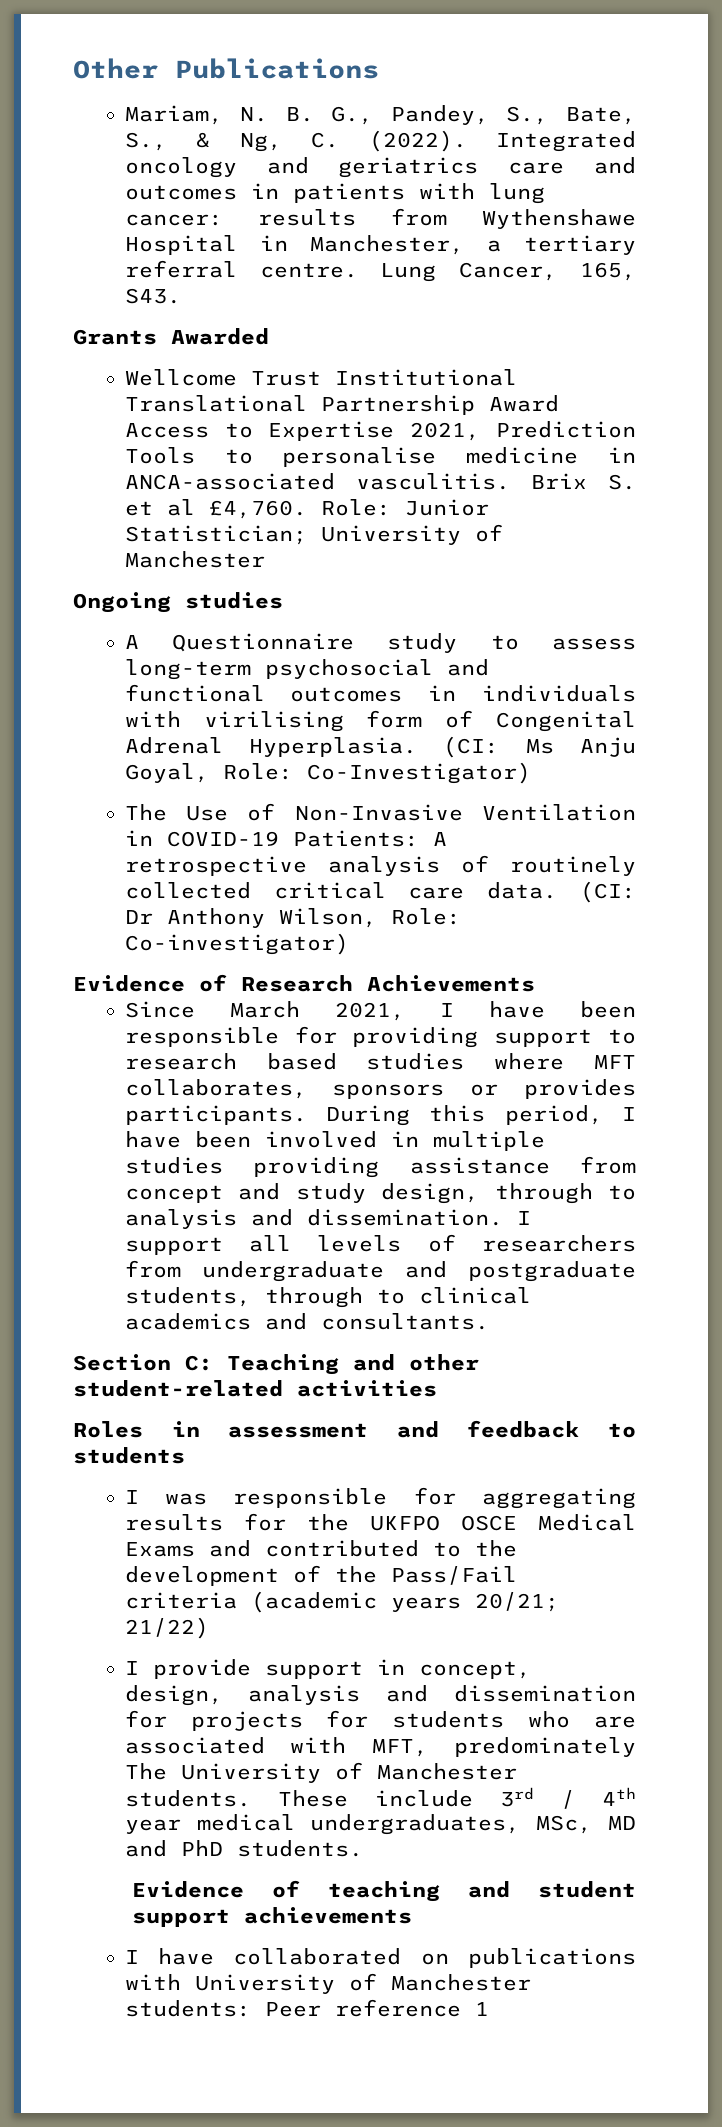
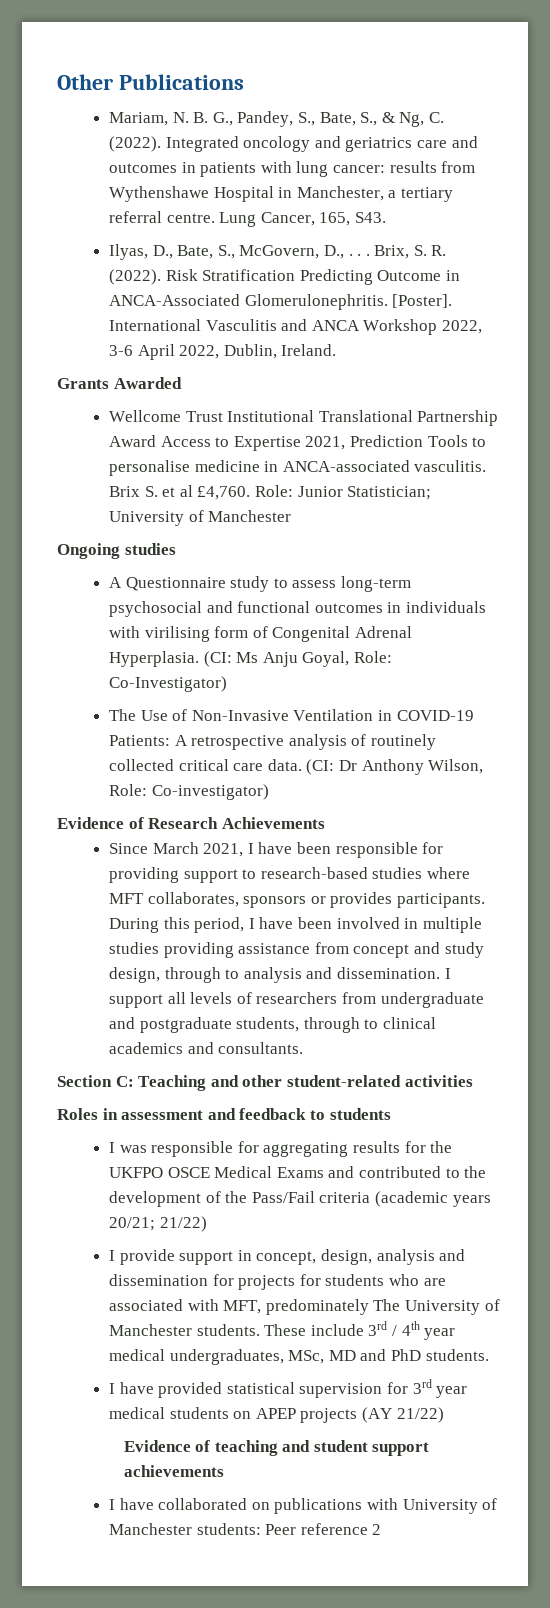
+ Ilyas, D., Bate, S., McGovern, D., . . . Brix, S. R. (2022). Risk Stratification Predicting Outcome in ANCA-Associated Glomerulonephritis. [Poster]. International Vasculitis and ANCA Workshop 2022, 3-6 April 2022, Dublin, Ireland.
- Since March 2021, I have been responsible for providing support to research based studies where MFT collaborates, sponsors or provides participants.
+ Since March 2021, I have been responsible for providing support to research-based studies where MFT collaborates, sponsors or provides participants.
+ I have provided statistical supervision for 3rd year medical students on APEP projects (AY 21/22)
- I have collaborated on publications with University of Manchester students: Peer reference 1
+ I have collaborated on publications with University of Manchester students: Peer reference 2

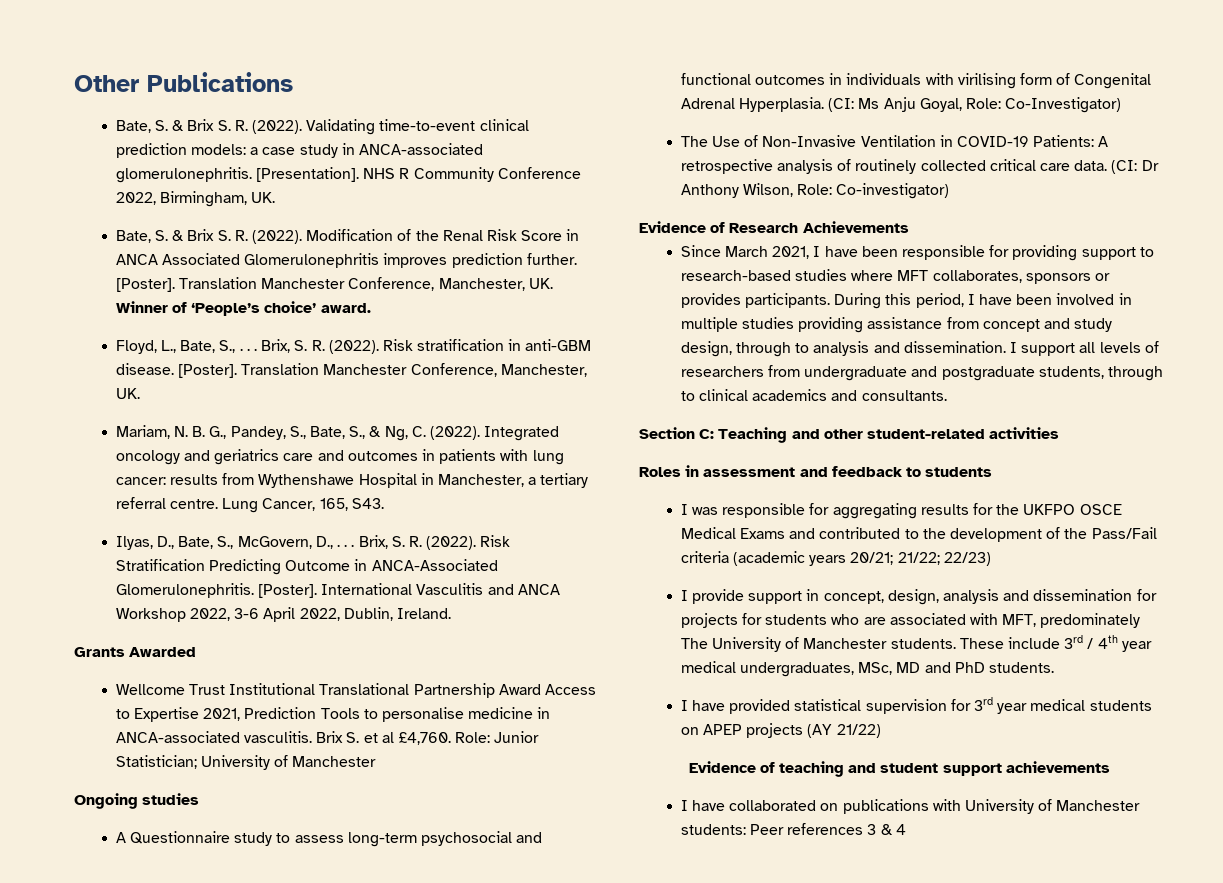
+ Bate, S. & Brix S. R. (2022). Validating time-to-event clinical prediction models: a case study in ANCA-associated glomerulonephritis. [Presentation]. NHS R Community Conference 2022, Birmingham, UK.
+ Bate, S. & Brix S. R. (2022). Modification of the Renal Risk Score in ANCA Associated Glomerulonephritis improves prediction further. [Poster]. Translation Manchester Conference, Manchester, UK. Winner of ‘People’s choice’ award.
+ Floyd, L., Bate, S., . . . Brix, S. R. (2022). Risk stratification in anti-GBM disease. [Poster]. Translation Manchester Conference, Manchester, UK.
- I was responsible for aggregating results for the UKFPO OSCE Medical Exams and contributed to the development of the Pass/Fail criteria (academic years 20/21; 21/22)
+ I was responsible for aggregating results for the UKFPO OSCE Medical Exams and contributed to the development of the Pass/Fail criteria (academic years 20/21; 21/22; 22/23)
- I have collaborated on publications with University of Manchester students: Peer reference 2
+ I have collaborated on publications with University of Manchester students: Peer references 3 & 4

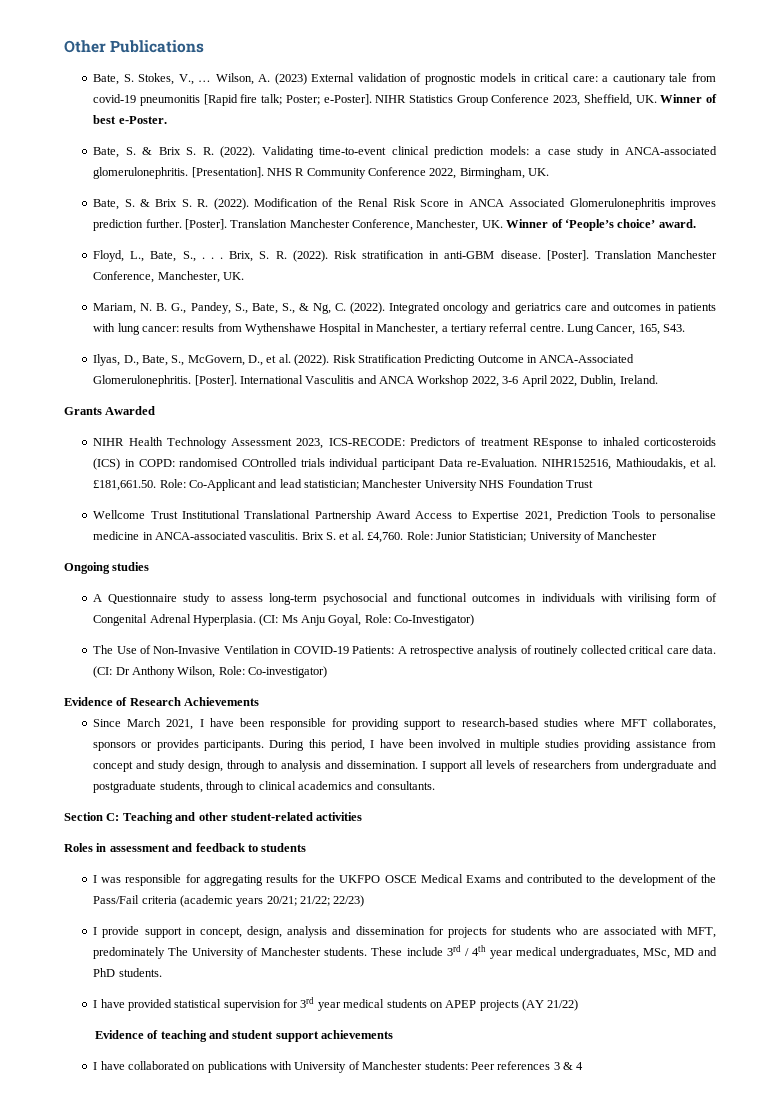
+ Bate, S. Stokes, V., … Wilson, A. (2023) External validation of prognostic models in critical care: a cautionary tale from covid-19 pneumonitis [Rapid fire talk; Poster; e-Poster]. NIHR Statistics Group Conference 2023, Sheffield, UK. Winner of best e-Poster.
- Ilyas, D., Bate, S., McGovern, D., . . . Brix, S. R. (2022).
+ Ilyas, D., Bate, S., McGovern, D., et al. (2022).
+ NIHR Health Technology Assessment 2023, ICS-RECODE: Predictors of treatment REsponse to inhaled corticosteroids (ICS) in COPD: randomised COntrolled trials individual participant Data re-Evaluation. NIHR152516, Mathioudakis, et al. £181,661.50. Role: Co-Applicant and lead statistician; Manchester University NHS Foundation Trust
- Brix S. et al £4,760.
+ Brix S. et al. £4,760.

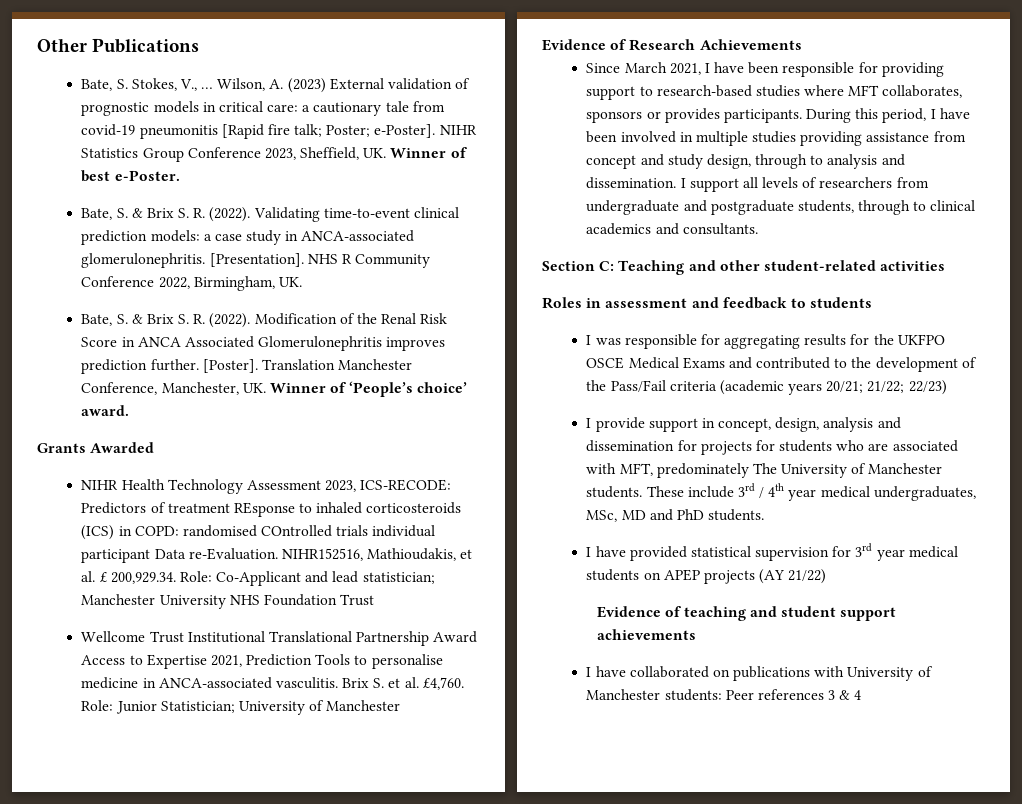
- Floyd, L., Bate, S., . . . Brix, S. R. (2022). Risk stratification in anti-GBM disease. [Poster]. Translation Manchester Conference, Manchester, UK.
- Mariam, N. B. G., Pandey, S., Bate, S., & Ng, C. (2022). Integrated oncology and geriatrics care and outcomes in patients with lung cancer: results from Wythenshawe Hospital in Manchester, a tertiary referral centre. Lung Cancer, 165, S43.
- Ilyas, D., Bate, S., McGovern, D., et al. (2022). Risk Stratification Predicting Outcome in ANCA-Associated Glomerulonephritis. [Poster]. International Vasculitis and ANCA Workshop 2022, 3-6 April 2022, Dublin, Ireland.
- NIHR152516, Mathioudakis, et al. £181,661.50. Role: Co-Applicant and lead statistician; Manchester University NHS Foundation Trust
+ NIHR152516, Mathioudakis, et al. £ 200,929.34. Role: Co-Applicant and lead statistician; Manchester University NHS Foundation Trust
- Ongoing studies
- A Questionnaire study to assess long-term psychosocial and functional outcomes in individuals with virilising form of Congenital Adrenal Hyperplasia. (CI: Ms Anju Goyal, Role: Co-Investigator)
- The Use of Non-Invasive Ventilation in COVID-19 Patients: A retrospective analysis of routinely collected critical care data. (CI: Dr Anthony Wilson, Role: Co-investigator)

